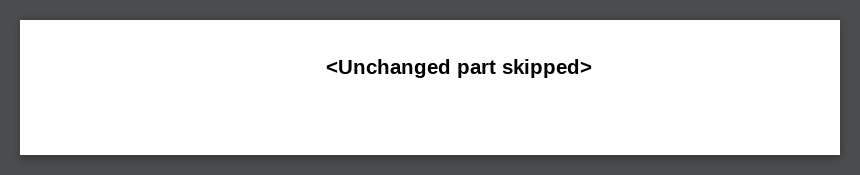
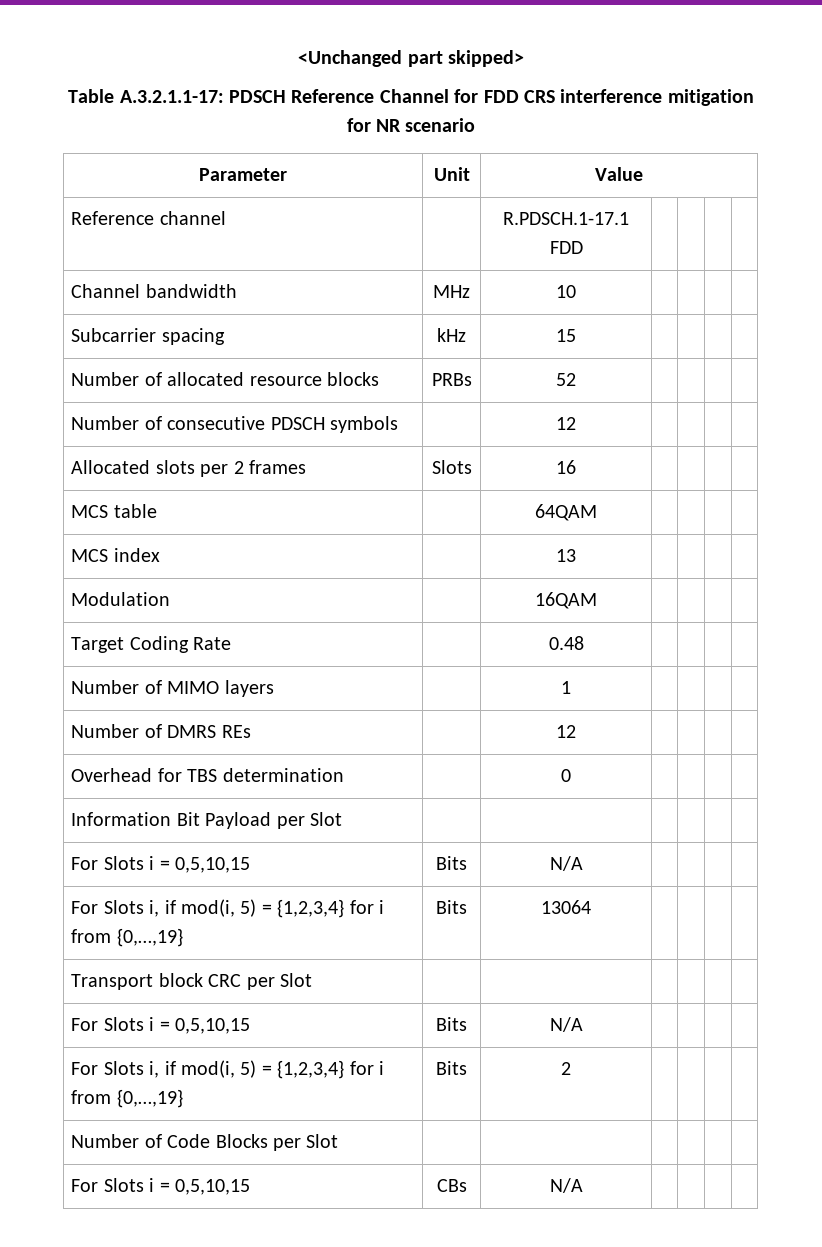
+ Table A.3.2.1.1-17: PDSCH Reference Channel for FDD CRS interference mitigation for NR scenario
+ Parameter | Unit | Value
+ Reference channel | | R.PDSCH.1-17.1 FDD | | | |
+ Channel bandwidth | MHz | 10 | | | |
+ Subcarrier spacing | kHz | 15 | | | |
+ Number of allocated resource blocks | PRBs | 52 | | | |
+ Number of consecutive PDSCH symbols | | 12 | | | |
+ Allocated slots per 2 frames | Slots | 16 | | | |
+ MCS table | | 64QAM | | | |
+ MCS index | | 13 | | | |
+ Modulation | | 16QAM | | | |
+ Target Coding Rate | | 0.48 | | | |
+ Number of MIMO layers | | 1 | | | |
+ Number of DMRS REs | | 12 | | | |
+ Overhead for TBS determination | | 0 | | | |
+ Information Bit Payload per Slot | | | | | |
+ For Slots i = 0,5,10,15 | Bits | N/A | | | |
+ For Slots i, if mod(i, 5) = {1,2,3,4} for i from {0,…,19} | Bits | 13064 | | | |
+ Transport block CRC per Slot | | | | | |
+ For Slots i = 0,5,10,15 | Bits | N/A | | | |
+ For Slots i, if mod(i, 5) = {1,2,3,4} for i from {0,…,19} | Bits | 2 | | | |
+ Number of Code Blocks per Slot | | | | | |
+ For Slots i = 0,5,10,15 | CBs | N/A | | | |

